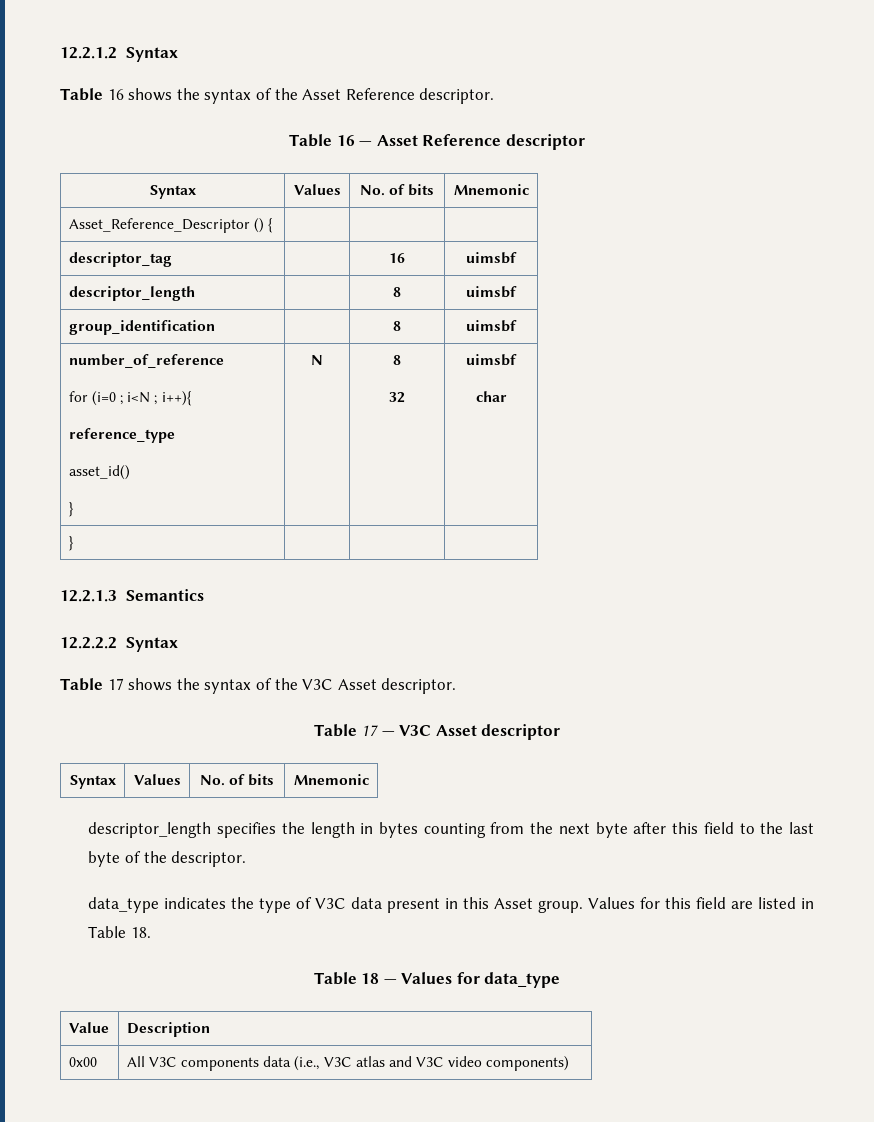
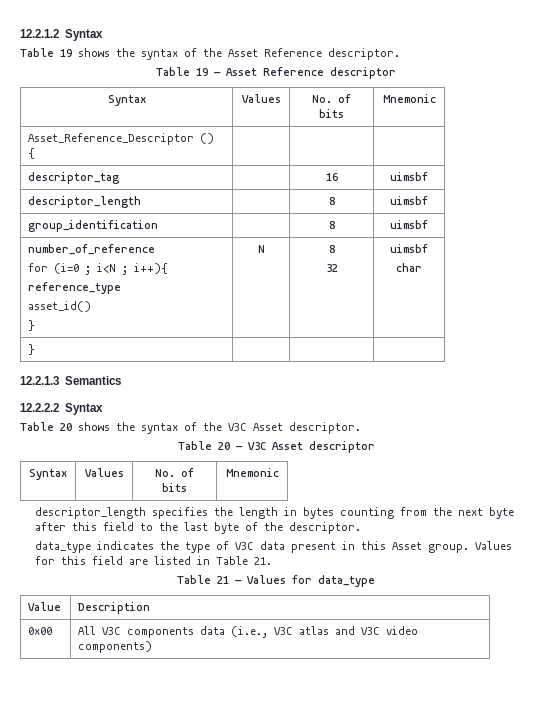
- Table 16 shows the syntax of the Asset Reference descriptor.
+ Table 19 shows the syntax of the Asset Reference descriptor.
- Table 16 — Asset Reference descriptor
+ Table 19 — Asset Reference descriptor
- Table 17 shows the syntax of the V3C Asset descriptor.
+ Table 20 shows the syntax of the V3C Asset descriptor.
- Table 17 — V3C Asset descriptor
+ Table 20 — V3C Asset descriptor
- Values for this field are listed in Table 18.
- Table 18 — Values for data_type
+ Values for this field are listed in Table 21.
+ Table 21 — Values for data_type

